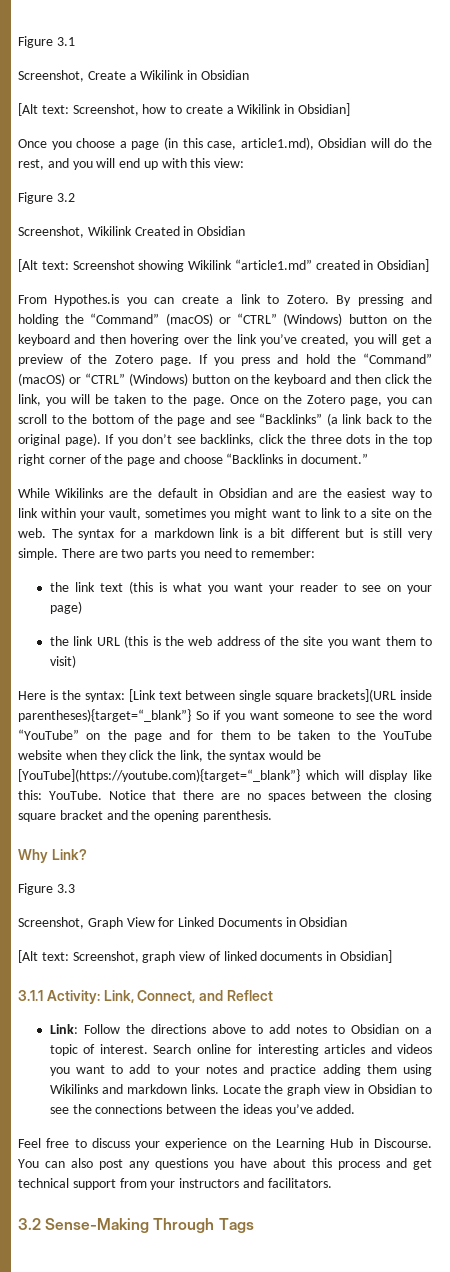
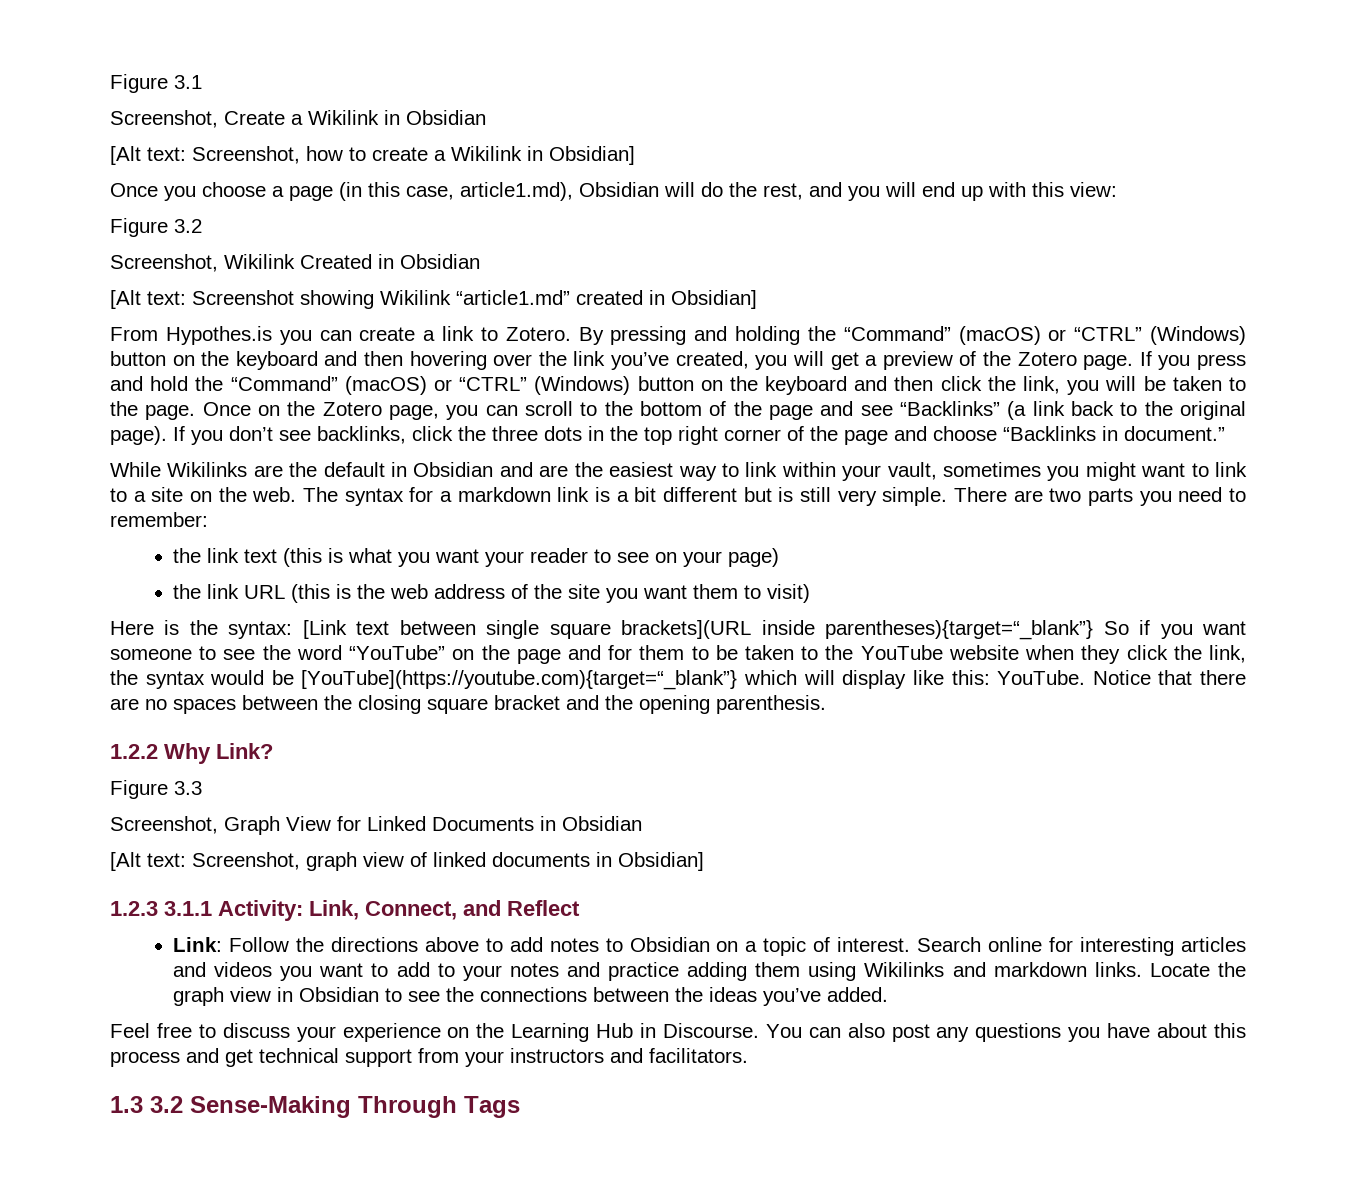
- Why Link?
+ 1.2.2 Why Link?
- 3.1.1 Activity: Link, Connect, and Reflect
+ 1.2.3 3.1.1 Activity: Link, Connect, and Reflect
- 3.2 Sense-Making Through Tags
+ 1.3 3.2 Sense-Making Through Tags

